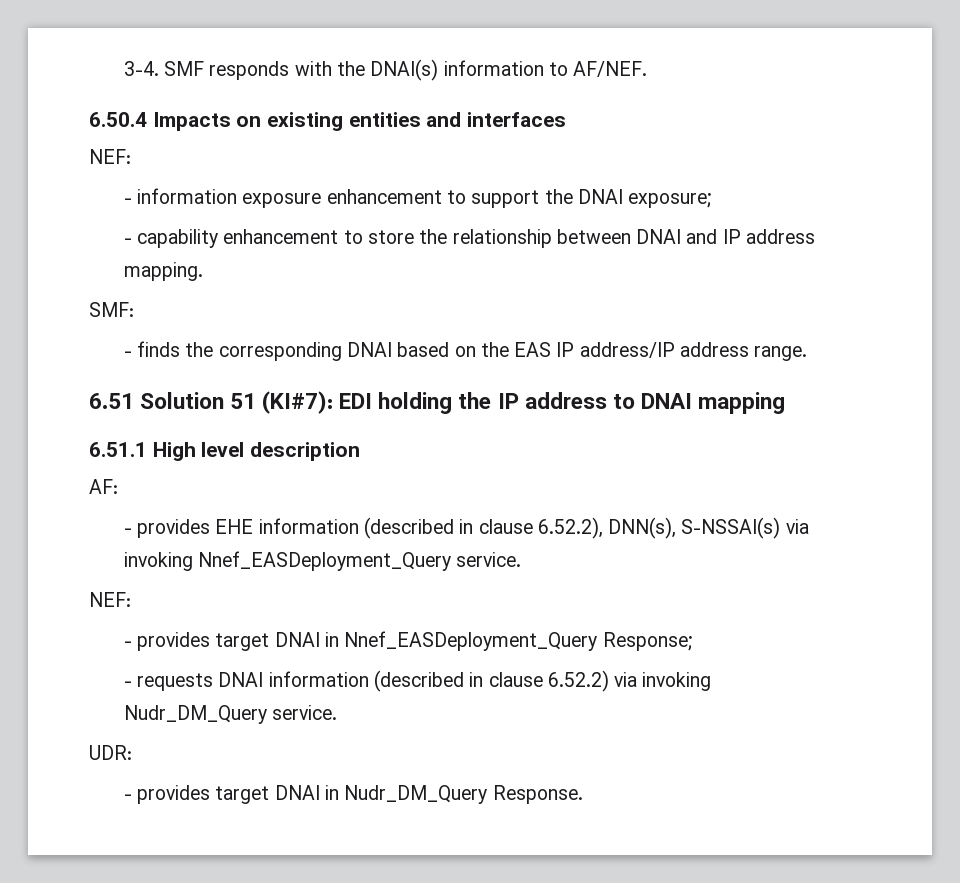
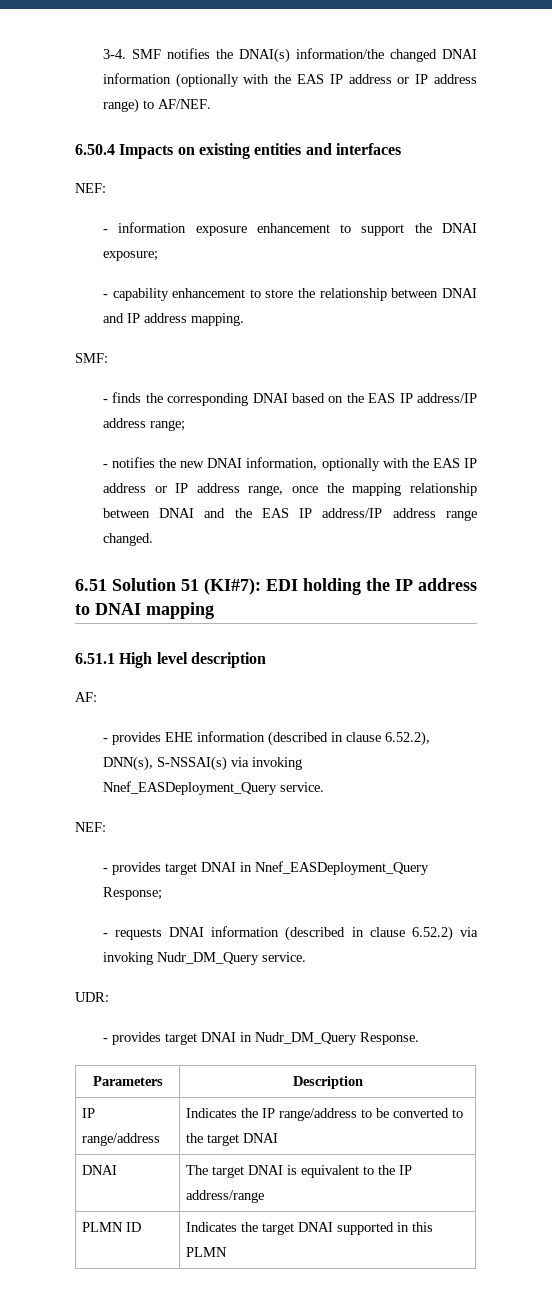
- SMF responds with the DNAI(s) information to AF/NEF.
+ SMF notifies the DNAI(s) information/the changed DNAI information (optionally with the EAS IP address or IP address range) to AF/NEF.
- - finds the corresponding DNAI based on the EAS IP address/IP address range.
+ - finds the corresponding DNAI based on the EAS IP address/IP address range;
+ - notifies the new DNAI information, optionally with the EAS IP address or IP address range, once the mapping relationship between DNAI and the EAS IP address/IP address range changed.
+ Parameters | Description
+ IP range/address | Indicates the IP range/address to be converted to the target DNAI
+ DNAI | The target DNAI is equivalent to the IP address/range
+ PLMN ID | Indicates the target DNAI supported in this PLMN

